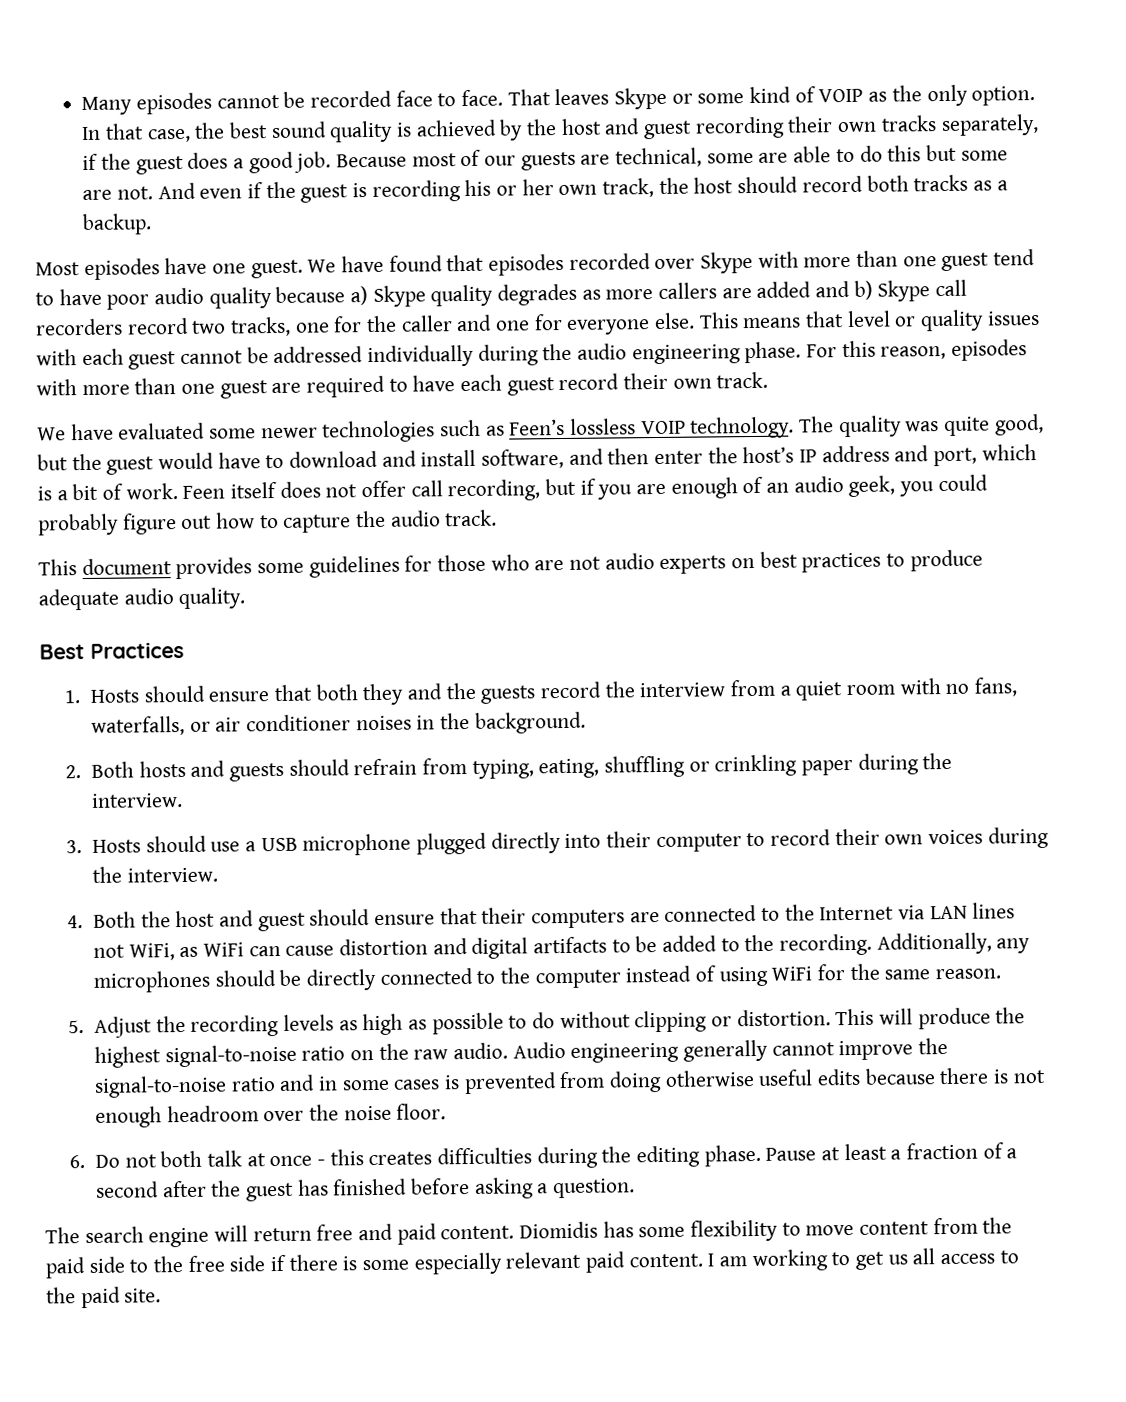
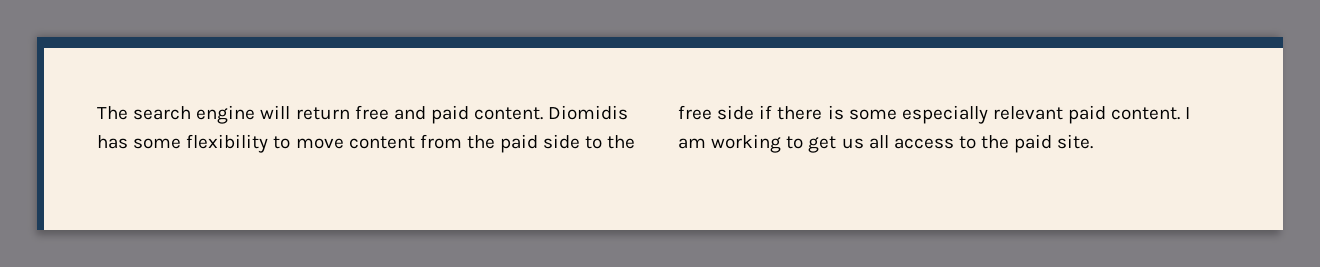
- Many episodes cannot be recorded face to face. That leaves Skype or some kind of VOIP as the only option. In that case, the best sound quality is achieved by the host and guest recording their own tracks separately, if the guest does a good job. Because most of our guests are technical, some are able to do this but some are not. And even if the guest is recording his or her own track, the host should record both tracks as a backup.
- Most episodes have one guest. We have found that episodes recorded over Skype with more than one guest tend to have poor audio quality because a) Skype quality degrades as more callers are added and b) Skype call recorders record two tracks, one for the caller and one for everyone else. This means that level or quality issues with each guest cannot be addressed individually during the audio engineering phase. For this reason, episodes with more than one guest are required to have each guest record their own track.
- We have evaluated some newer technologies such as Feen’s lossless VOIP technology. The quality was quite good, but the guest would have to download and install software, and then enter the host’s IP address and port, which is a bit of work. Feen itself does not offer call recording, but if you are enough of an audio geek, you could probably figure out how to capture the audio track.
- This document provides some guidelines for those who are not audio experts on best practices to produce adequate audio quality.
- Best Practices
- 1. Hosts should ensure that both they and the guests record the interview from a quiet room with no fans, waterfalls, or air conditioner noises in the background.
- 2. Both hosts and guests should refrain from typing, eating, shuffling or crinkling paper during the interview.
- 3. Hosts should use a USB microphone plugged directly into their computer to record their own voices during the interview.
- 4. Both the host and guest should ensure that their computers are connected to the Internet via LAN lines not WiFi, as WiFi can cause distortion and digital artifacts to be added to the recording. Additionally, any microphones should be directly connected to the computer instead of using WiFi for the same reason.
- 5. Adjust the recording levels as high as possible to do without clipping or distortion. This will produce the highest signal-to-noise ratio on the raw audio. Audio engineering generally cannot improve the signal-to-noise ratio and in some cases is prevented from doing otherwise useful edits because there is not enough headroom over the noise floor.
- 6. Do not both talk at once - this creates difficulties during the editing phase. Pause at least a fraction of a second after the guest has finished before asking a question.

